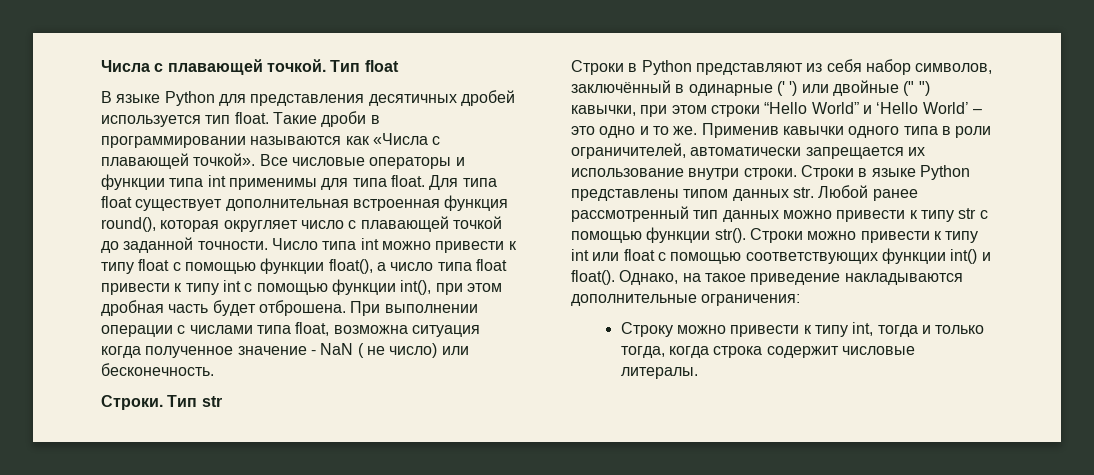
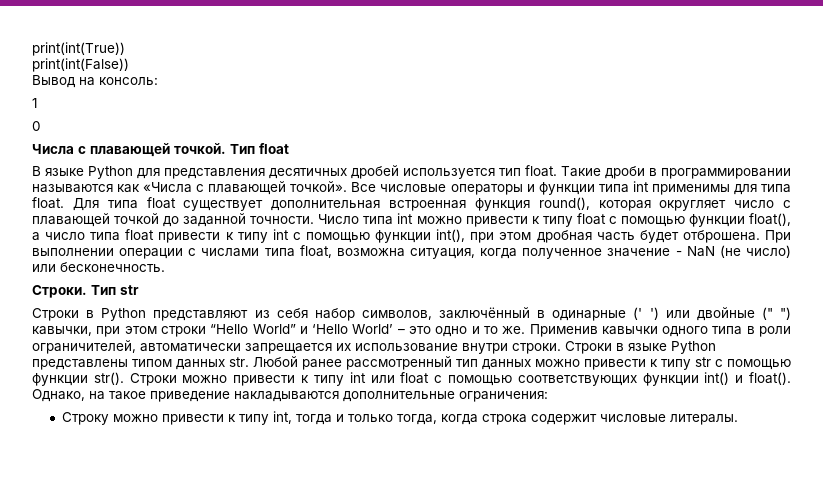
+ print(int(True))
+ print(int(False))
+ Вывод на консоль:
+ 1
+ 0
- При выполнении операции с числами типа float, возможна ситуация когда полученное значение - NaN ( не число) или бесконечность.
+ При выполнении операции с числами типа float, возможна ситуация, когда полученное значение - NaN (не число) или бесконечность.

